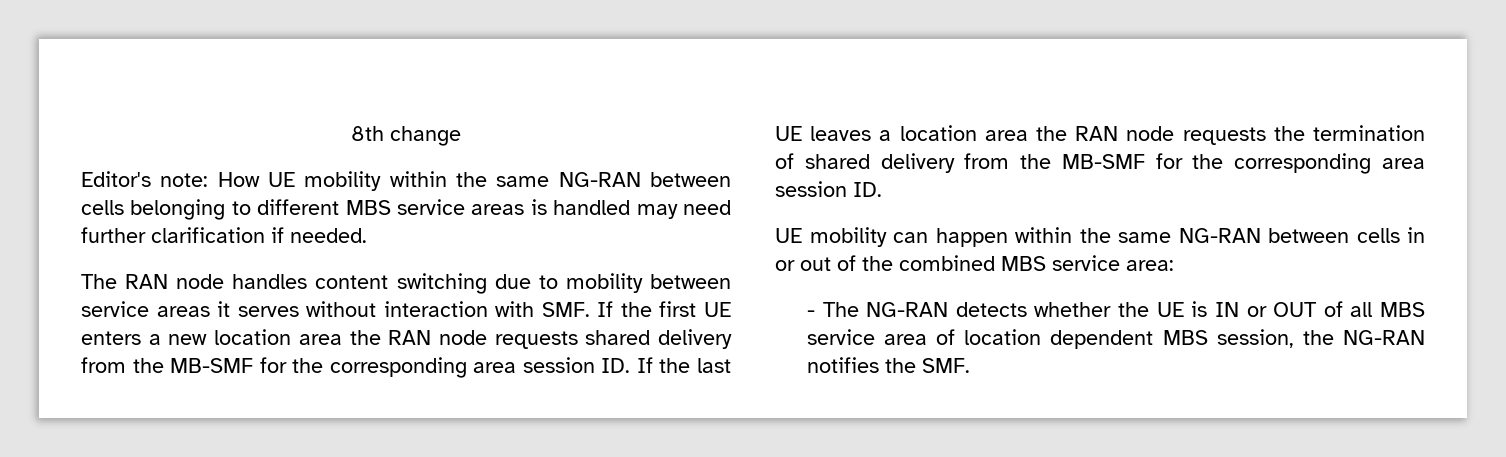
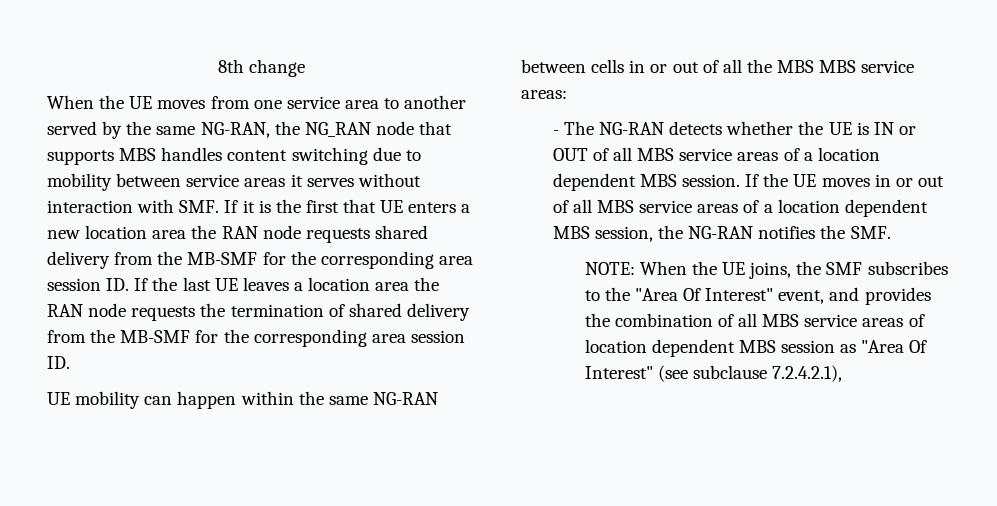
- Editor's note: How UE mobility within the same NG-RAN between cells belonging to different MBS service areas is handled may need further clarification if needed.
- The RAN node handles content switching due to mobility between service areas it serves without interaction with SMF. If the first UE enters a new location area the RAN node requests shared delivery from the MB-SMF for the corresponding area session ID. If the last UE leaves a location area the RAN node requests the termination of shared delivery from the MB-SMF for the corresponding area session ID.
+ When the UE moves from one service area to another served by the same NG-RAN, the NG_RAN node that supports MBS handles content switching due to mobility between service areas it serves without interaction with SMF. If it is the first that UE enters a new location area the RAN node requests shared delivery from the MB-SMF for the corresponding area session ID. If the last UE leaves a location area the RAN node requests the termination of shared delivery from the MB-SMF for the corresponding area session ID.
- UE mobility can happen within the same NG-RAN between cells in or out of the combined MBS service area:
+ UE mobility can happen within the same NG-RAN between cells in or out of all the MBS MBS service areas:
- - The NG-RAN detects whether the UE is IN or OUT of all MBS service area of location dependent MBS session, the NG-RAN notifies the SMF.
+ - The NG-RAN detects whether the UE is IN or OUT of all MBS service areas of a location dependent MBS session. If the UE moves in or out of all MBS service areas of a location dependent MBS session, the NG-RAN notifies the SMF.
+ NOTE: When the UE joins, the SMF subscribes to the "Area Of Interest" event, and provides the combination of all MBS service areas of location dependent MBS session as "Area Of Interest" (see subclause 7.2.4.2.1),

